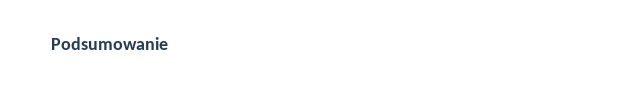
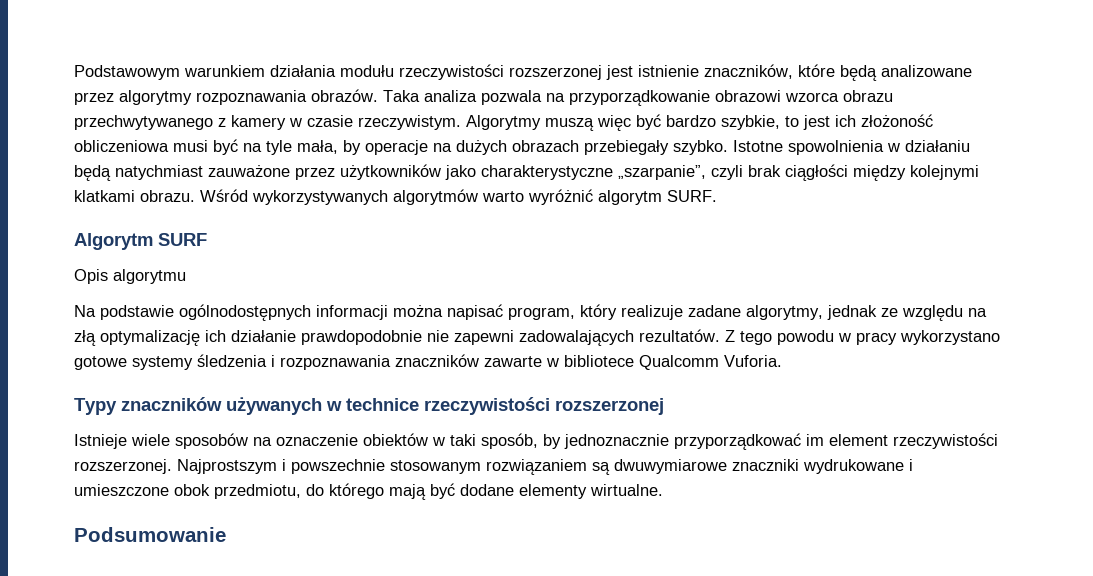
+ Podstawowym warunkiem działania modułu rzeczywistości rozszerzonej jest istnienie znaczników, które będą analizowane przez algorytmy rozpoznawania obrazów. Taka analiza pozwala na przyporządkowanie obrazowi wzorca obrazu przechwytywanego z kamery w czasie rzeczywistym. Algorytmy muszą więc być bardzo szybkie, to jest ich złożoność obliczeniowa musi być na tyle mała, by operacje na dużych obrazach przebiegały szybko. Istotne spowolnienia w działaniu będą natychmiast zauważone przez użytkowników jako charakterystyczne „szarpanie”, czyli brak ciągłości między kolejnymi klatkami obrazu. Wśród wykorzystywanych algorytmów warto wyróżnić algorytm SURF.
+ Algorytm SURF
+ Opis algorytmu
+ Na podstawie ogólnodostępnych informacji można napisać program, który realizuje zadane algorytmy, jednak ze względu na złą optymalizację ich działanie prawdopodobnie nie zapewni zadowalających rezultatów. Z tego powodu w pracy wykorzystano gotowe systemy śledzenia i rozpoznawania znaczników zawarte w bibliotece Qualcomm Vuforia.
+ Typy znaczników używanych w technice rzeczywistości rozszerzonej
+ Istnieje wiele sposobów na oznaczenie obiektów w taki sposób, by jednoznacznie przyporządkować im element rzeczywistości rozszerzonej. Najprostszym i powszechnie stosowanym rozwiązaniem są dwuwymiarowe znaczniki wydrukowane i umieszczone obok przedmiotu, do którego mają być dodane elementy wirtualne.

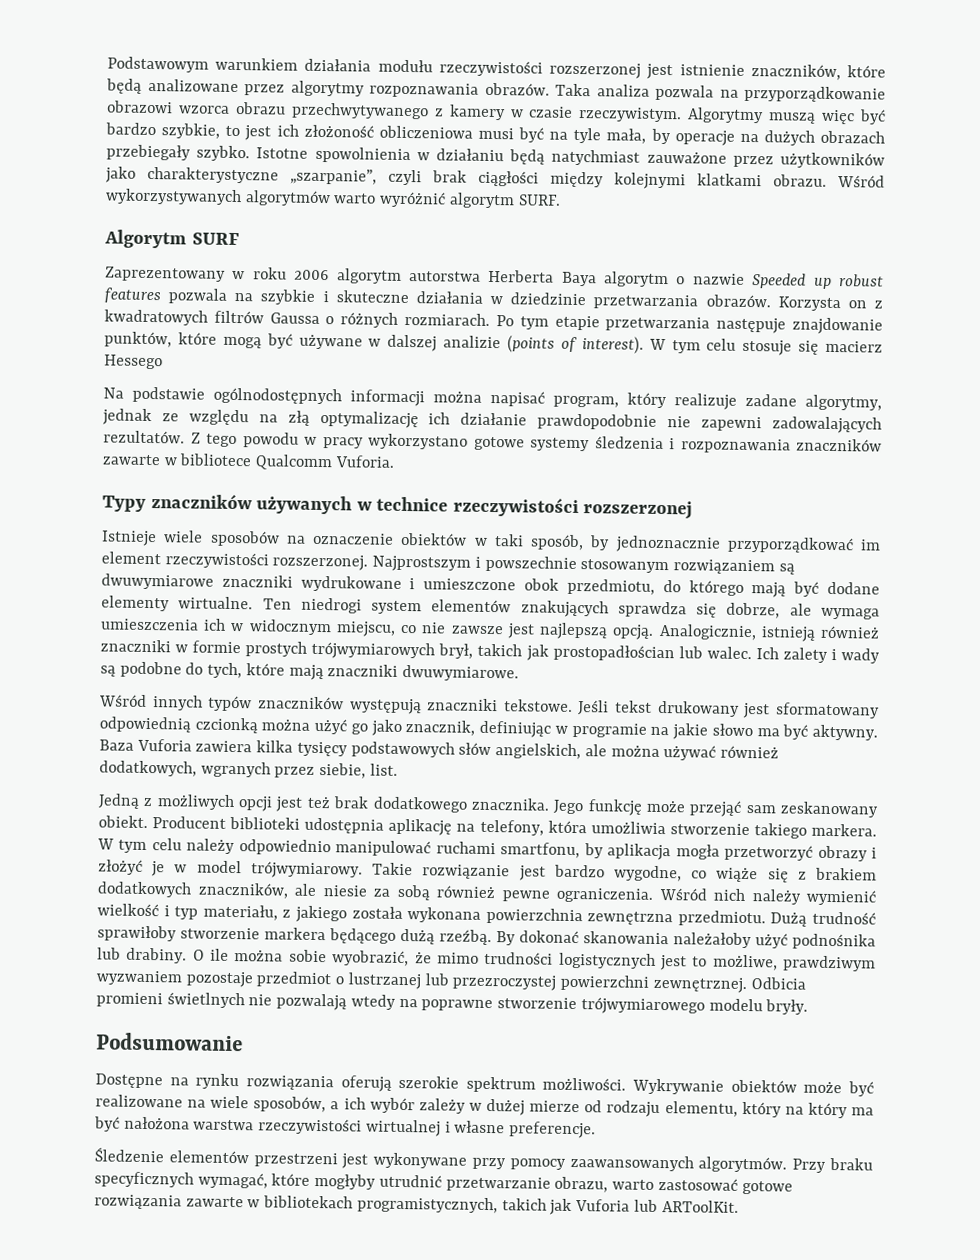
- Opis algorytmu
+ Zaprezentowany w roku 2006 algorytm autorstwa Herberta Baya algorytm o nazwie Speeded up robust features pozwala na szybkie i skuteczne działania w dziedzinie przetwarzania obrazów. Korzysta on z kwadratowych filtrów Gaussa o różnych rozmiarach. Po tym etapie przetwarzania następuje znajdowanie punktów, które mogą być używane w dalszej analizie (points of interest). W tym celu stosuje się macierz Hessego
- Najprostszym i powszechnie stosowanym rozwiązaniem są dwuwymiarowe znaczniki wydrukowane i umieszczone obok przedmiotu, do którego mają być dodane elementy wirtualne.
+ Najprostszym i powszechnie stosowanym rozwiązaniem są dwuwymiarowe znaczniki wydrukowane i umieszczone obok przedmiotu, do którego mają być dodane elementy wirtualne. Ten niedrogi system elementów znakujących sprawdza się dobrze, ale wymaga umieszczenia ich w widocznym miejscu, co nie zawsze jest najlepszą opcją. Analogicznie, istnieją również znaczniki w formie prostych trójwymiarowych brył, takich jak prostopadłościan lub walec. Ich zalety i wady są podobne do tych, które mają znaczniki dwuwymiarowe.
+ Wśród innych typów znaczników występują znaczniki tekstowe. Jeśli tekst drukowany jest sformatowany odpowiednią czcionką można użyć go jako znacznik, definiując w programie na jakie słowo ma być aktywny. Baza Vuforia zawiera kilka tysięcy podstawowych słów angielskich, ale można używać również dodatkowych, wgranych przez siebie, list.
+ Jedną z możliwych opcji jest też brak dodatkowego znacznika. Jego funkcję może przejąć sam zeskanowany obiekt. Producent biblioteki udostępnia aplikację na telefony, która umożliwia stworzenie takiego markera. W tym celu należy odpowiednio manipulować ruchami smartfonu, by aplikacja mogła przetworzyć obrazy i złożyć je w model trójwymiarowy. Takie rozwiązanie jest bardzo wygodne, co wiąże się z brakiem dodatkowych znaczników, ale niesie za sobą również pewne ograniczenia. Wśród nich należy wymienić wielkość i typ materiału, z jakiego została wykonana powierzchnia zewnętrzna przedmiotu. Dużą trudność sprawiłoby stworzenie markera będącego dużą rzeźbą. By dokonać skanowania należałoby użyć podnośnika lub drabiny. O ile można sobie wyobrazić, że mimo trudności logistycznych jest to możliwe, prawdziwym wyzwaniem pozostaje przedmiot o lustrzanej lub przezroczystej powierzchni zewnętrznej. Odbicia promieni świetlnych nie pozwalają wtedy na poprawne stworzenie trójwymiarowego modelu bryły.
  Podsumowanie
+ Dostępne na rynku rozwiązania oferują szerokie spektrum możliwości. Wykrywanie obiektów może być realizowane na wiele sposobów, a ich wybór zależy w dużej mierze od rodzaju elementu, który na który ma być nałożona warstwa rzeczywistości wirtualnej i własne preferencje.
+ Śledzenie elementów przestrzeni jest wykonywane przy pomocy zaawansowanych algorytmów. Przy braku specyficznych wymagać, które mogłyby utrudnić przetwarzanie obrazu, warto zastosować gotowe rozwiązania zawarte w bibliotekach programistycznych, takich jak Vuforia lub ARToolKit.

